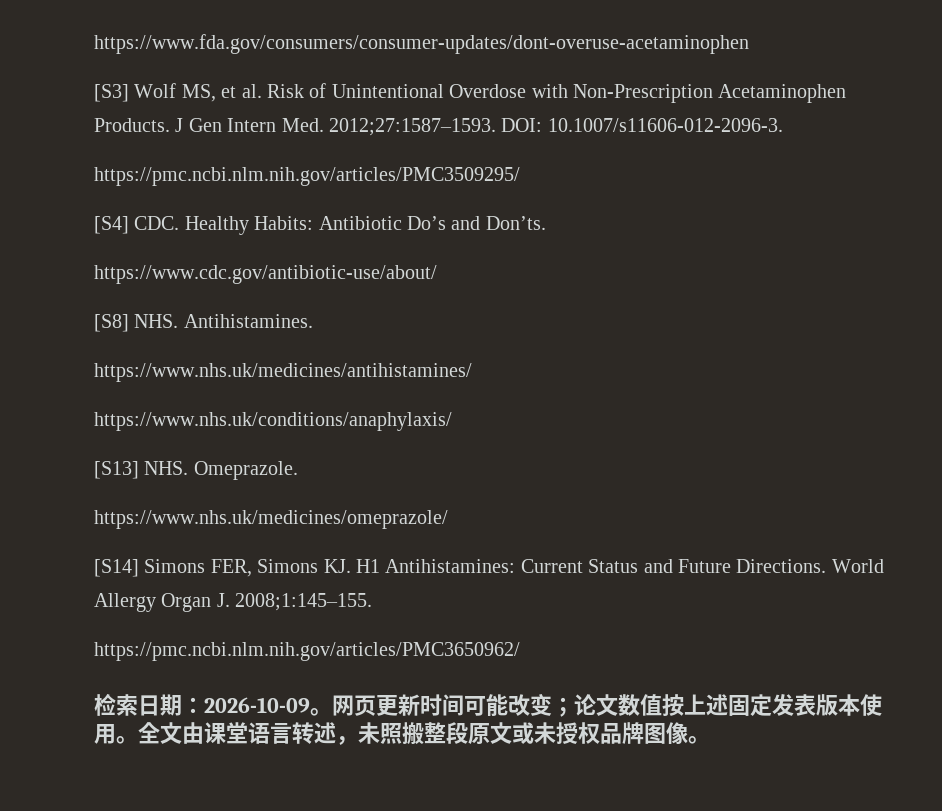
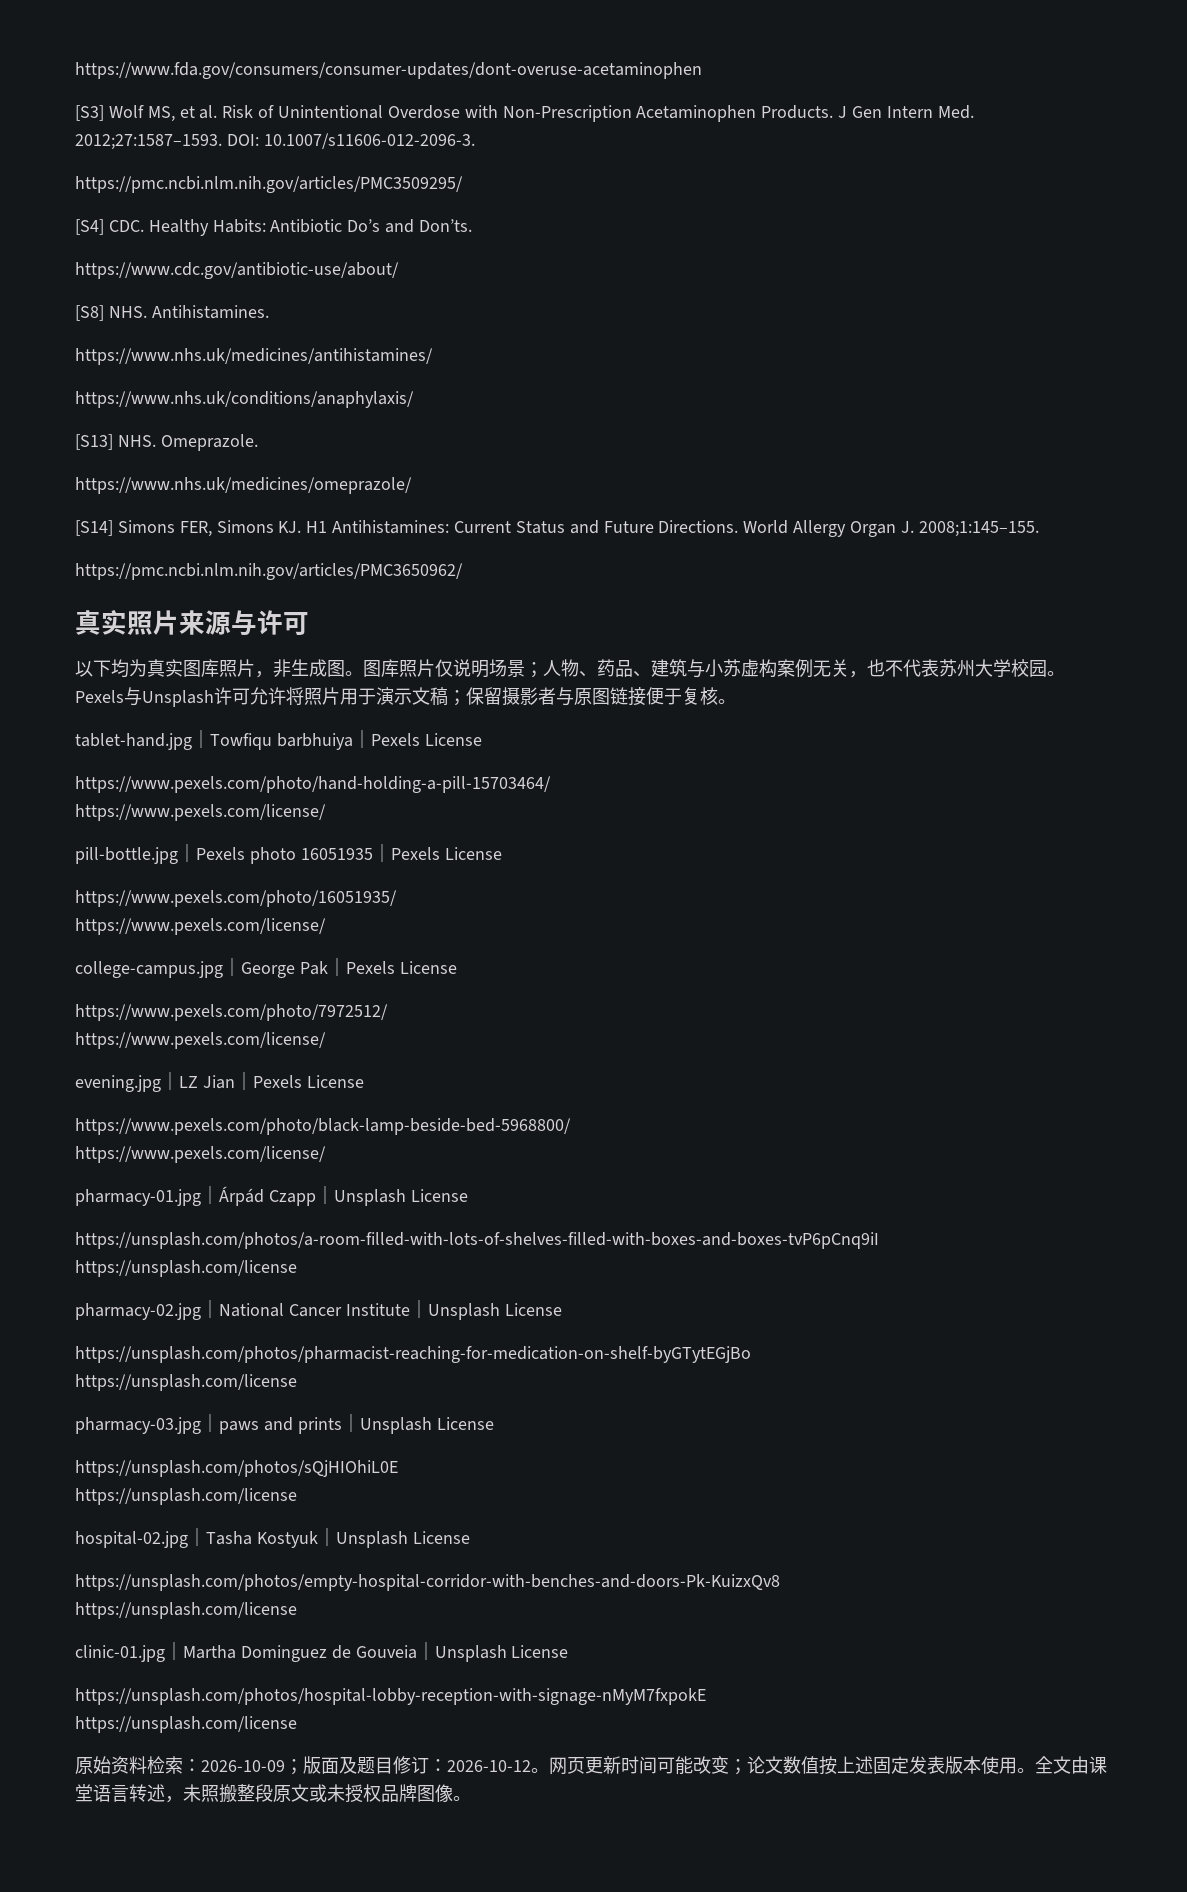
- 检索日期：2026-10-09。
+ 真实照片来源与许可
+ 以下均为真实图库照片，非生成图。图库照片仅说明场景；人物、药品、建筑与小苏虚构案例无关，也不代表苏州大学校园。Pexels与Unsplash许可允许将照片用于演示文稿；保留摄影者与原图链接便于复核。
+ tablet-hand.jpg｜Towfiqu barbhuiya｜Pexels License
+ https://www.pexels.com/photo/hand-holding-a-pill-15703464/
+ https://www.pexels.com/license/
+ pill-bottle.jpg｜Pexels photo 16051935｜Pexels License
+ https://www.pexels.com/photo/16051935/
+ https://www.pexels.com/license/
+ college-campus.jpg｜George Pak｜Pexels License
+ https://www.pexels.com/photo/7972512/
+ https://www.pexels.com/license/
+ evening.jpg｜LZ Jian｜Pexels License
+ https://www.pexels.com/photo/black-lamp-beside-bed-5968800/
+ https://www.pexels.com/license/
+ pharmacy-01.jpg｜Árpád Czapp｜Unsplash License
+ https://unsplash.com/photos/a-room-filled-with-lots-of-shelves-filled-with-boxes-and-boxes-tvP6pCnq9iI
+ https://unsplash.com/license
+ pharmacy-02.jpg｜National Cancer Institute｜Unsplash License
+ https://unsplash.com/photos/pharmacist-reaching-for-medication-on-shelf-byGTytEGjBo
+ https://unsplash.com/license
+ pharmacy-03.jpg｜paws and prints｜Unsplash License
+ https://unsplash.com/photos/sQjHIOhiL0E
+ https://unsplash.com/license
+ hospital-02.jpg｜Tasha Kostyuk｜Unsplash License
+ https://unsplash.com/photos/empty-hospital-corridor-with-benches-and-doors-Pk-KuizxQv8
+ https://unsplash.com/license
+ clinic-01.jpg｜Martha Dominguez de Gouveia｜Unsplash License
+ https://unsplash.com/photos/hospital-lobby-reception-with-signage-nMyM7fxpokE
+ https://unsplash.com/license
+ 原始资料检索：2026-10-09；版面及题目修订：2026-10-12。

